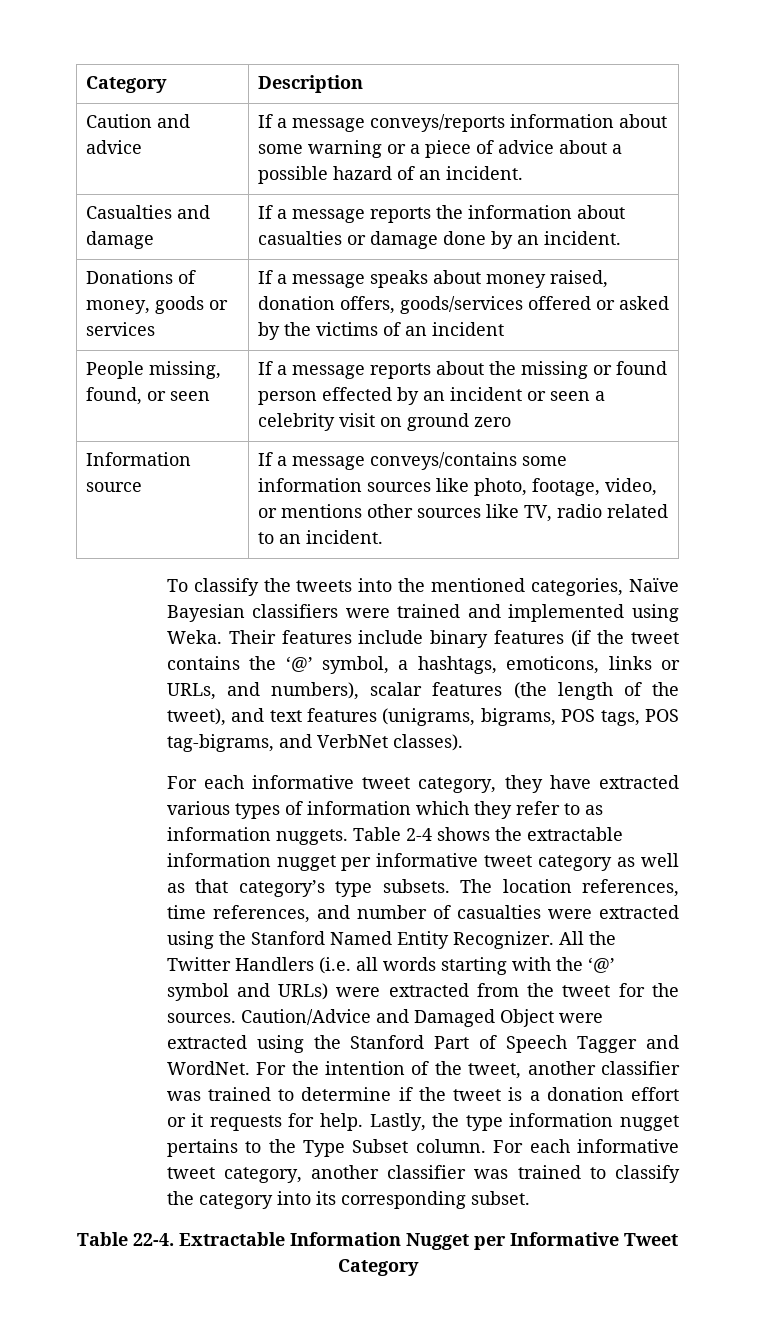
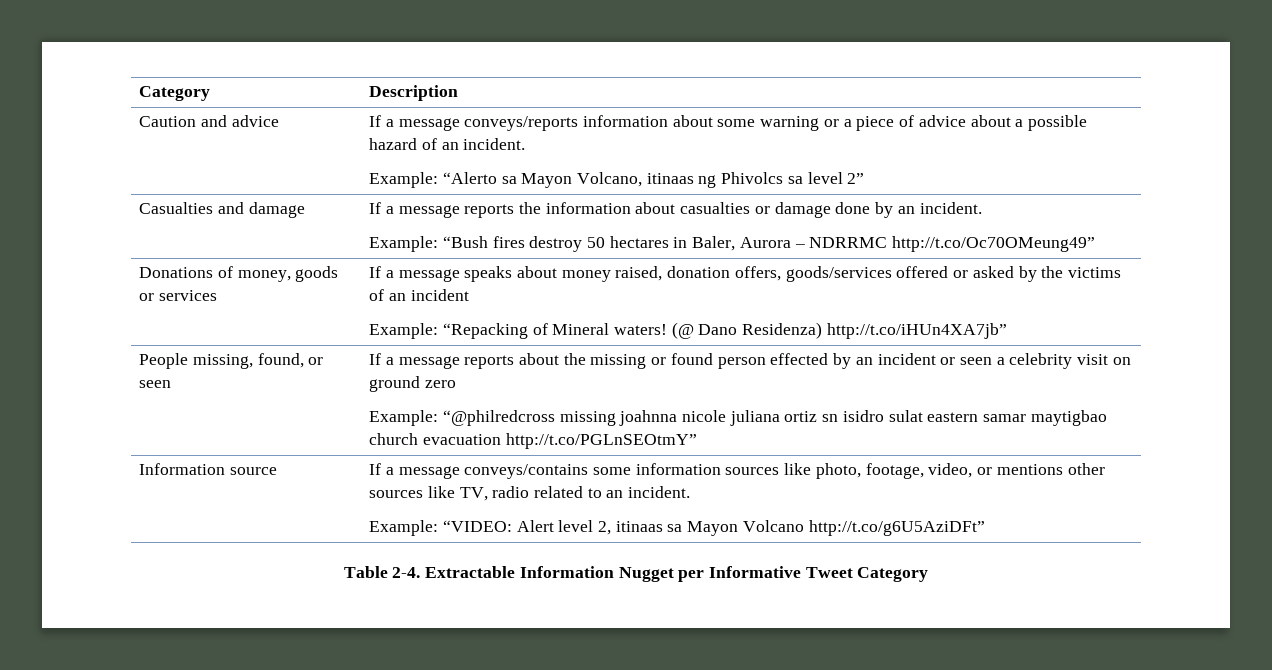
  Caution and advice | If a message conveys/reports information about some warning or a piece of advice about a possible hazard of an incident.
+ Example: “Alerto sa Mayon Volcano, itinaas ng Phivolcs sa level 2”
  Casualties and damage | If a message reports the information about casualties or damage done by an incident.
+ Example: “Bush fires destroy 50 hectares in Baler, Aurora – NDRRMC http://t.co/Oc70OMeung49”
  Donations of money, goods or services | If a message speaks about money raised, donation offers, goods/services offered or asked by the victims of an incident
+ Example: “Repacking of Mineral waters! (@ Dano Residenza) http://t.co/iHUn4XA7jb”
+ Example: “@philredcross missing joahnna nicole juliana ortiz sn isidro sulat eastern samar maytigbao church evacuation http://t.co/PGLnSEOtmY”
  Information source | If a message conveys/contains some information sources like photo, footage, video, or mentions other sources like TV, radio related to an incident.
- To classify the tweets into the mentioned categories, Naïve Bayesian classifiers were trained and implemented using Weka. Their features include binary features (if the tweet contains the ‘@’ symbol, a hashtags, emoticons, links or URLs, and numbers), scalar features (the length of the tweet), and text features (unigrams, bigrams, POS tags, POS tag-bigrams, and VerbNet classes).
- For each informative tweet category, they have extracted various types of information which they refer to as information nuggets. Table 2-4 shows the extractable information nugget per informative tweet category as well as that category’s type subsets. The location references, time references, and number of casualties were extracted using the Stanford Named Entity Recognizer. All the Twitter Handlers (i.e. all words starting with the ‘@’ symbol and URLs) were extracted from the tweet for the sources. Caution/Advice and Damaged Object were extracted using the Stanford Part of Speech Tagger and WordNet. For the intention of the tweet, another classifier was trained to determine if the tweet is a donation effort or it requests for help. Lastly, the type information nugget pertains to the Type Subset column. For each informative tweet category, another classifier was trained to classify the category into its corresponding subset.
- Table 22-4.
+ Example: “VIDEO: Alert level 2, itinaas sa Mayon Volcano http://t.co/g6U5AziDFt”
+ Table 2-4.

